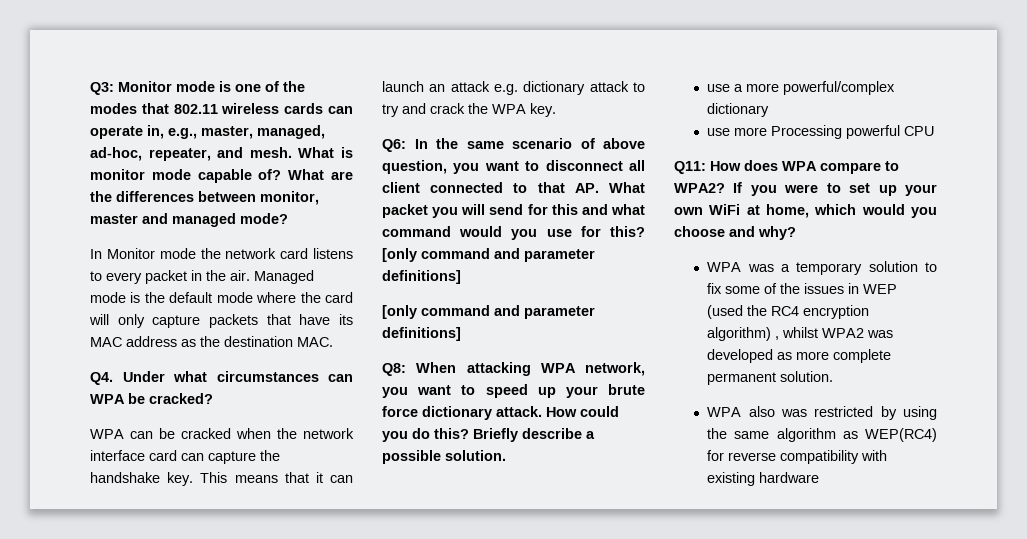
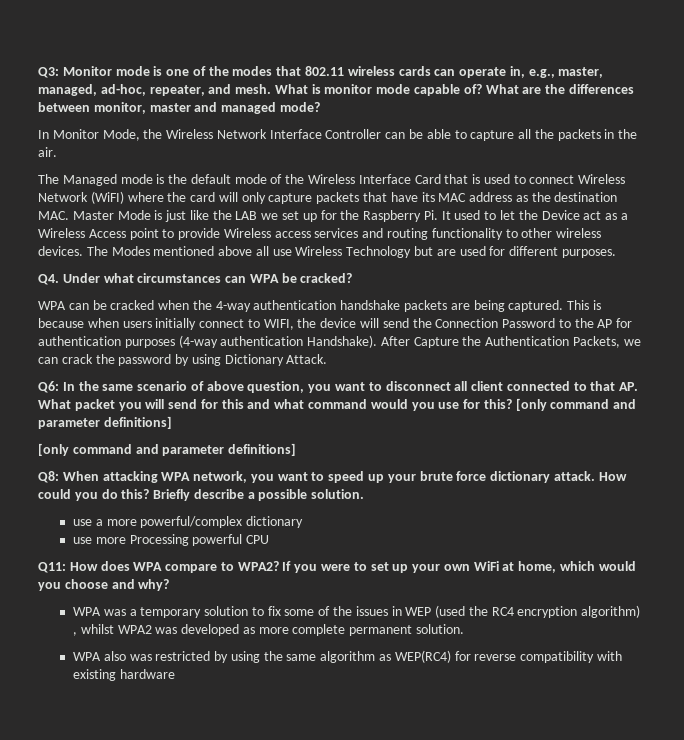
- In Monitor mode the network card listens to every packet in the air. Managed mode is the default mode where the card will only capture packets that have its MAC address as the destination MAC.
+ In Monitor Mode, the Wireless Network Interface Controller can be able to capture all the packets in the air.
+ The Managed mode is the default mode of the Wireless Interface Card that is used to connect Wireless Network (WiFI) where the card will only capture packets that have its MAC address as the destination MAC. Master Mode is just like the LAB we set up for the Raspberry Pi. It used to let the Device act as a Wireless Access point to provide Wireless access services and routing functionality to other wireless devices. The Modes mentioned above all use Wireless Technology but are used for different purposes.
- WPA can be cracked when the network interface card can capture the handshake key. This means that it can launch an attack e.g. dictionary attack to try and crack the WPA key.
+ WPA can be cracked when the 4-way authentication handshake packets are being captured. This is because when users initially connect to WIFI, the device will send the Connection Password to the AP for authentication purposes (4-way authentication Handshake). After Capture the Authentication Packets, we can crack the password by using Dictionary Attack.

